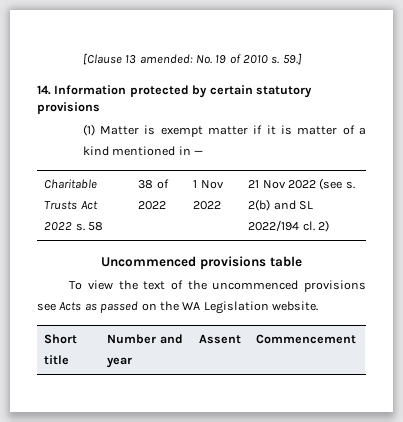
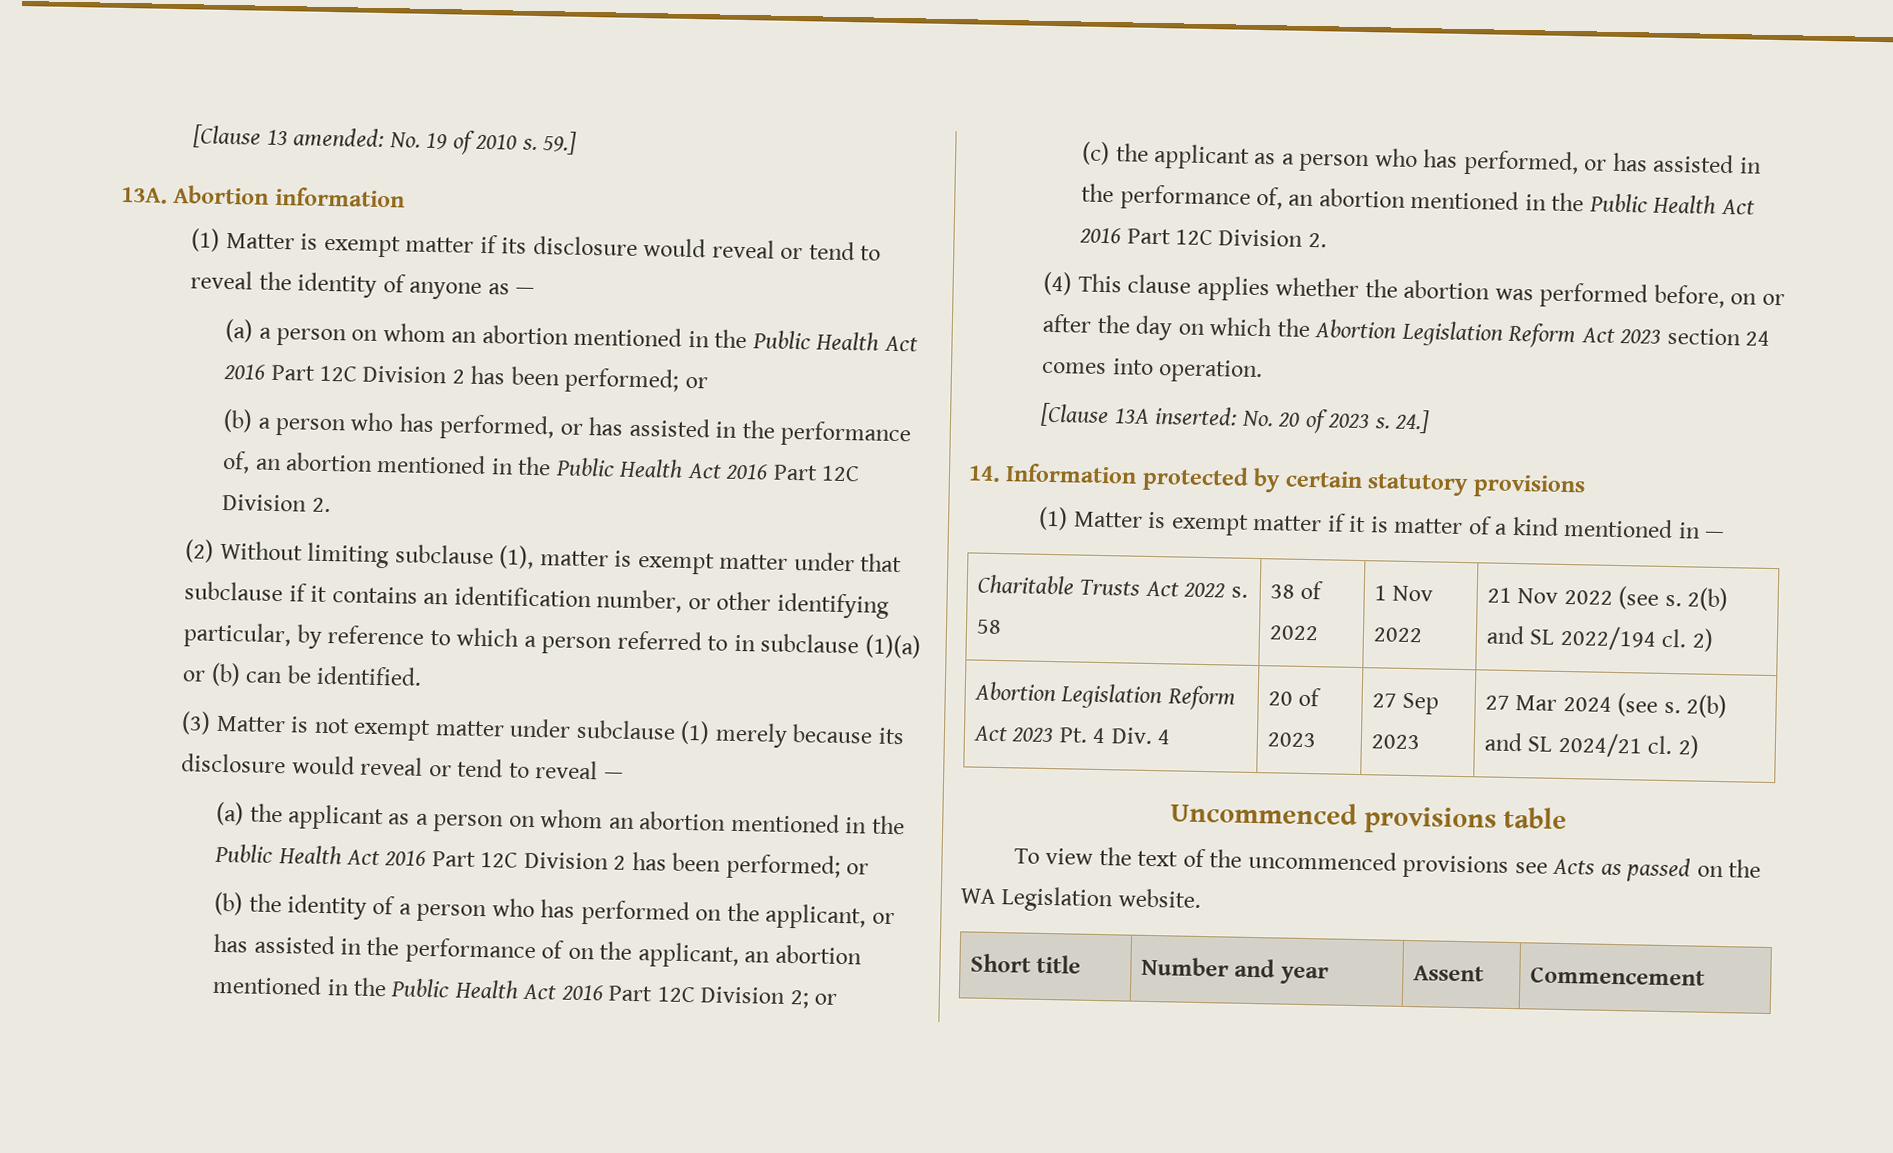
+ 13A. Abortion information
+ (1) Matter is exempt matter if its disclosure would reveal or tend to reveal the identity of anyone as —
+ (a) a person on whom an abortion mentioned in the Public Health Act 2016 Part 12C Division 2 has been performed; or
+ (b) a person who has performed, or has assisted in the performance of, an abortion mentioned in the Public Health Act 2016 Part 12C Division 2.
+ (2) Without limiting subclause (1), matter is exempt matter under that subclause if it contains an identification number, or other identifying particular, by reference to which a person referred to in subclause (1)(a) or (b) can be identified.
+ (3) Matter is not exempt matter under subclause (1) merely because its disclosure would reveal or tend to reveal —
+ (a) the applicant as a person on whom an abortion mentioned in the Public Health Act 2016 Part 12C Division 2 has been performed; or
+ (b) the identity of a person who has performed on the applicant, or has assisted in the performance of on the applicant, an abortion mentioned in the Public Health Act 2016 Part 12C Division 2; or
+ (c) the applicant as a person who has performed, or has assisted in the performance of, an abortion mentioned in the Public Health Act 2016 Part 12C Division 2.
+ (4) This clause applies whether the abortion was performed before, on or after the day on which the Abortion Legislation Reform Act 2023 section 24 comes into operation.
+ [Clause 13A inserted: No. 20 of 2023 s. 24.]
+ Abortion Legislation Reform Act 2023 Pt. 4 Div. 4 | 20 of 2023 | 27 Sep 2023 | 27 Mar 2024 (see s. 2(b) and SL 2024/21 cl. 2)

